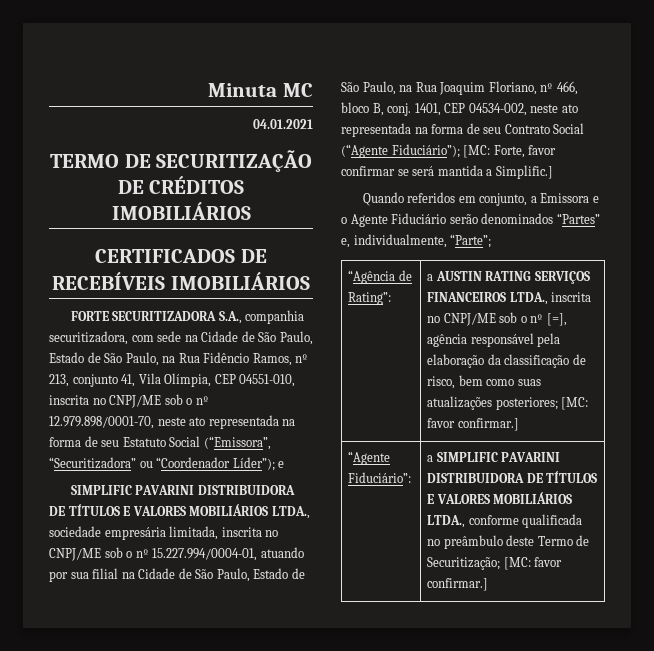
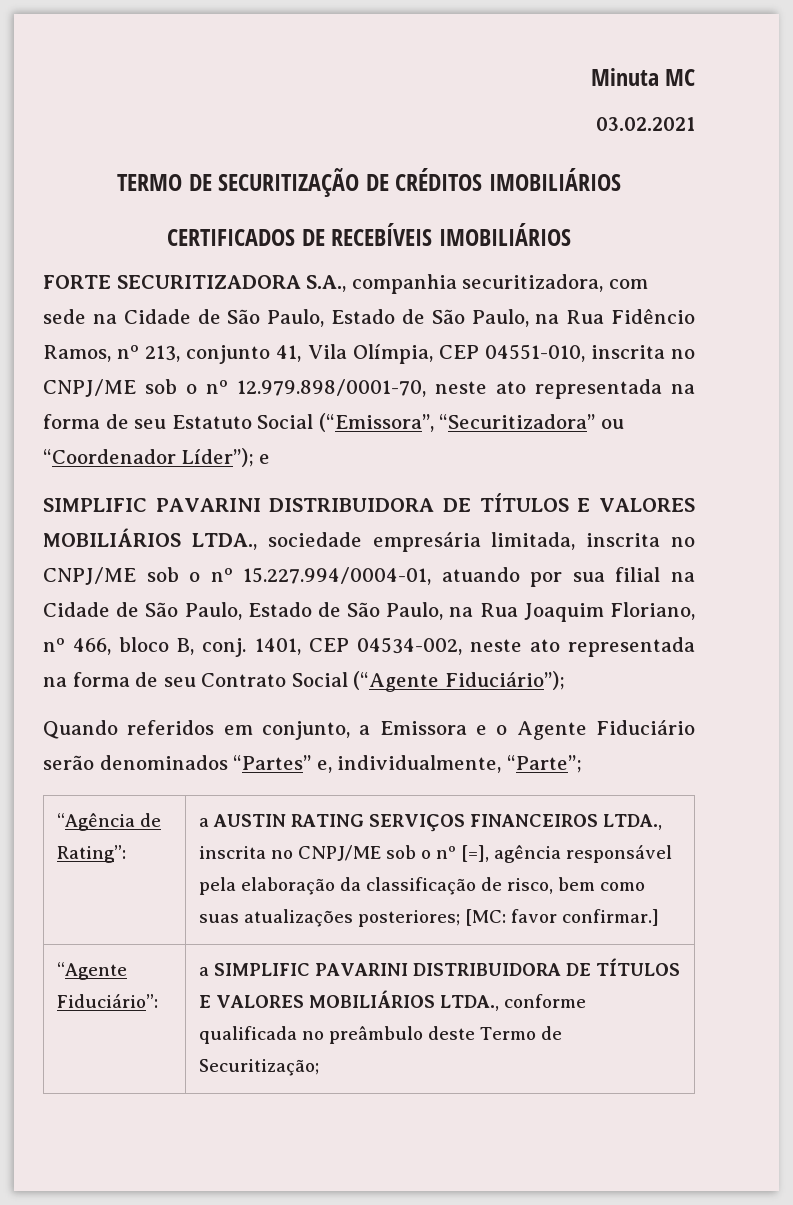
- 04.01.2021
+ 03.02.2021
- 1401, CEP 04534-002, neste ato representada na forma de seu Contrato Social (“Agente Fiduciário”); [MC: Forte, favor confirmar se será mantida a Simplific.]
+ 1401, CEP 04534-002, neste ato representada na forma de seu Contrato Social (“Agente Fiduciário”);
- “Agente Fiduciário”: | a SIMPLIFIC PAVARINI DISTRIBUIDORA DE TÍTULOS E VALORES MOBILIÁRIOS LTDA., conforme qualificada no preâmbulo deste Termo de Securitização; [MC: favor confirmar.]
+ “Agente Fiduciário”: | a SIMPLIFIC PAVARINI DISTRIBUIDORA DE TÍTULOS E VALORES MOBILIÁRIOS LTDA., conforme qualificada no preâmbulo deste Termo de Securitização;

